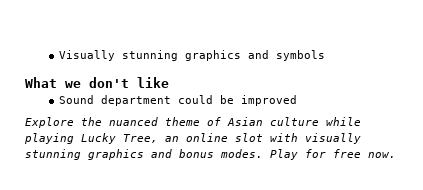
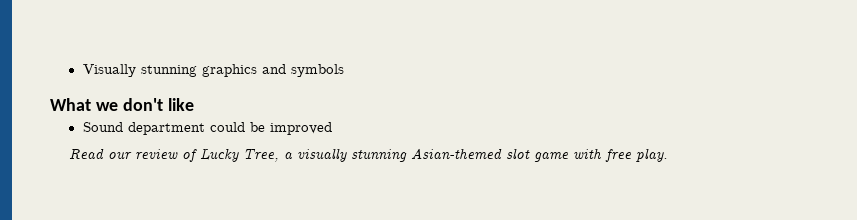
- Explore the nuanced theme of Asian culture while playing Lucky Tree, an online slot with visually stunning graphics and bonus modes. Play for free now.
+ Read our review of Lucky Tree, a visually stunning Asian-themed slot game with free play.

